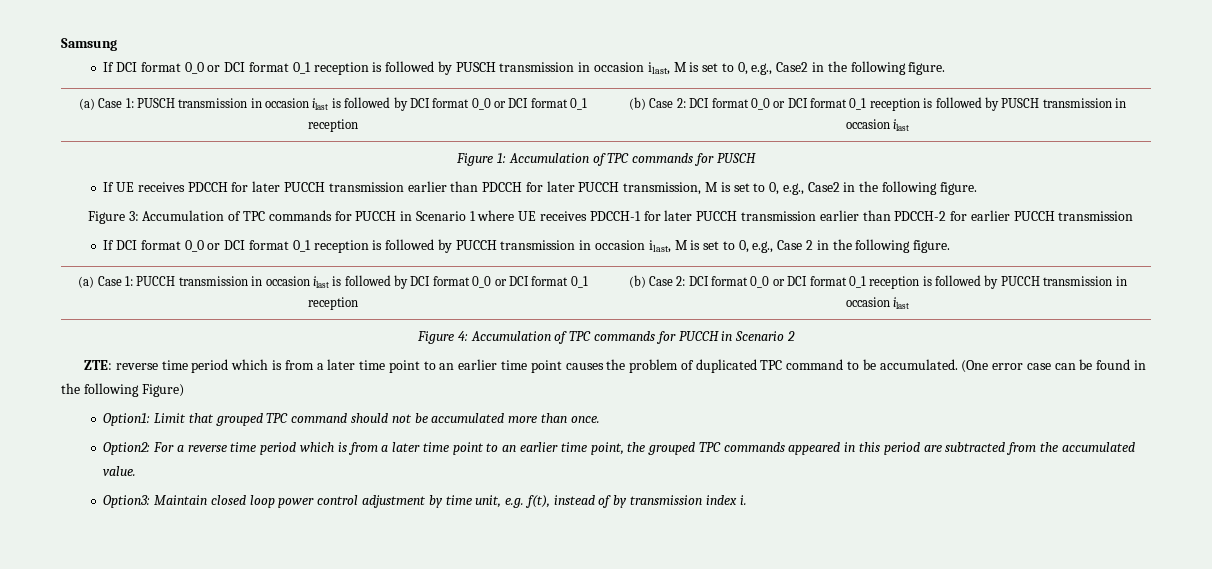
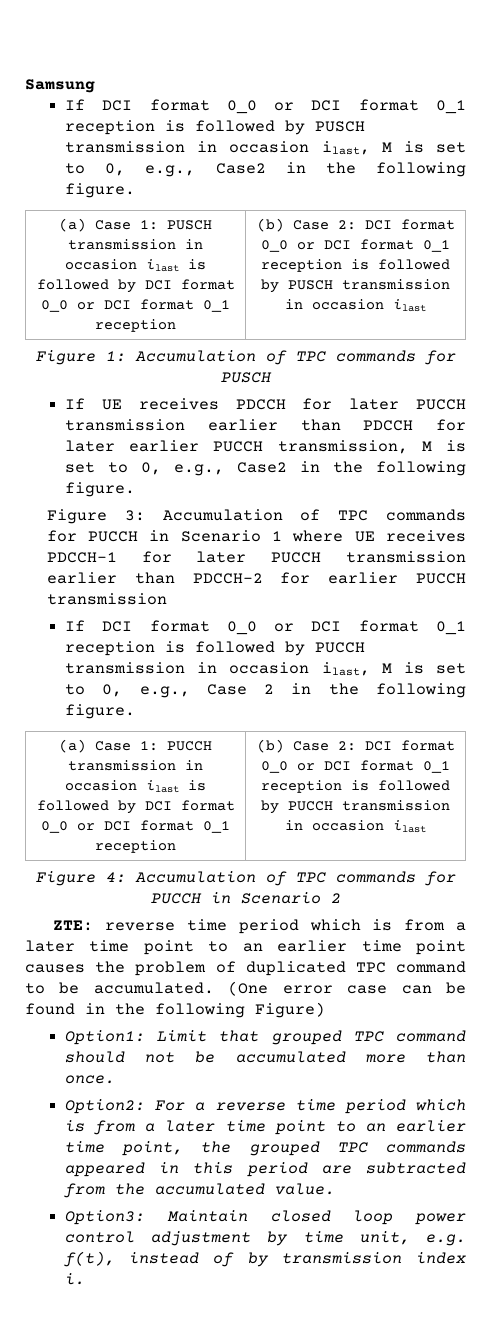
- If UE receives PDCCH for later PUCCH transmission earlier than PDCCH for later PUCCH transmission, M is set to 0, e.g., Case2 in the following figure.
+ If UE receives PDCCH for later PUCCH transmission earlier than PDCCH for later earlier PUCCH transmission, M is set to 0, e.g., Case2 in the following figure.

